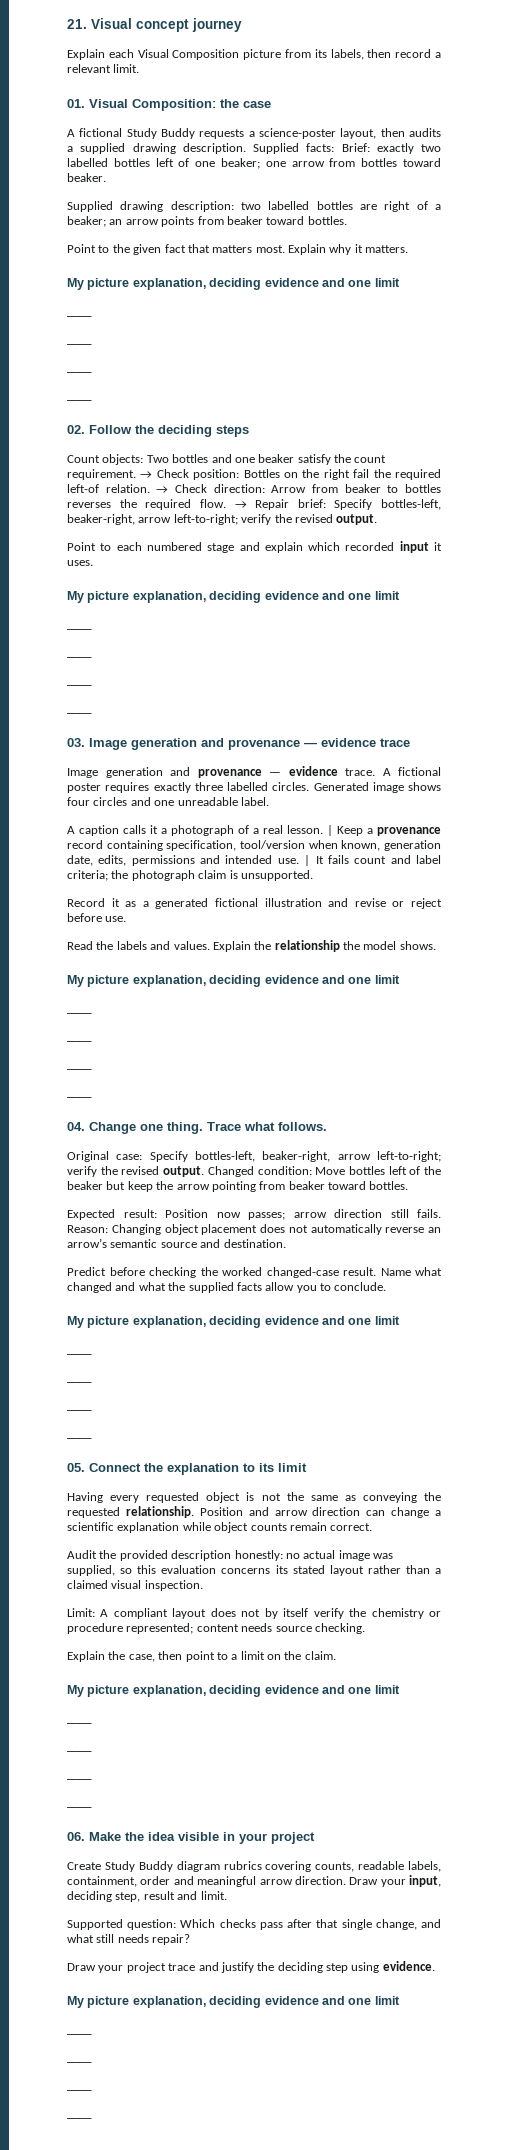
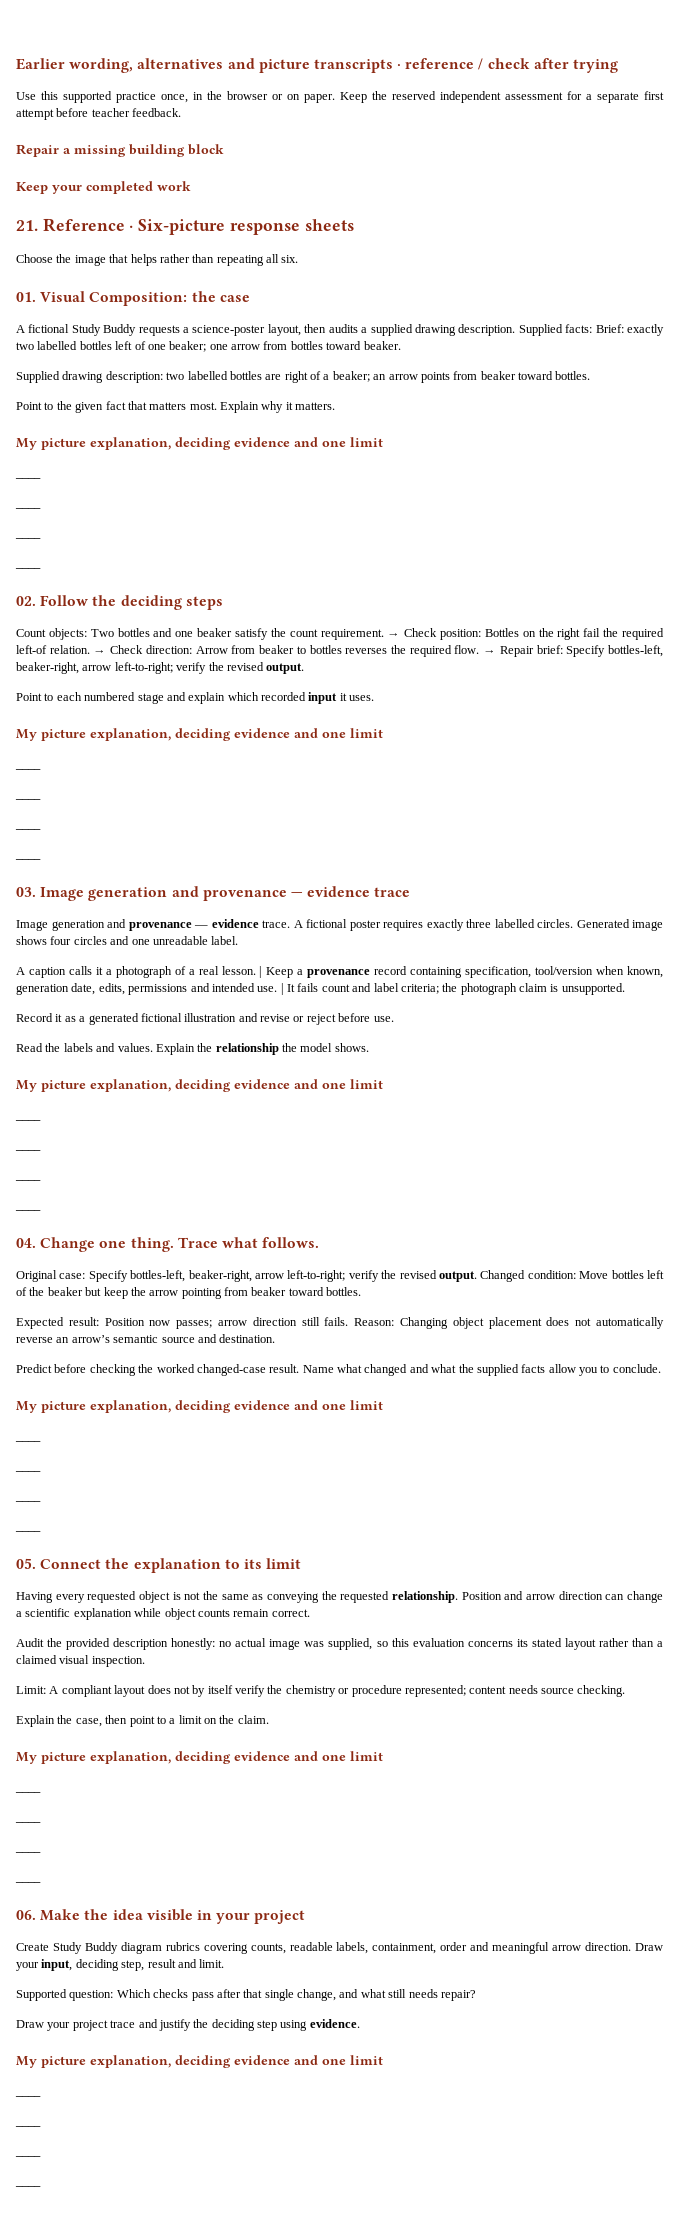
- 21. Visual concept journey
- Explain each Visual Composition picture from its labels, then record a relevant limit.
+ Earlier wording, alternatives and picture transcripts · reference / check after trying
+ Use this supported practice once, in the browser or on paper. Keep the reserved independent assessment for a separate first attempt before teacher feedback.
+ Repair a missing building block
+ Keep your completed work
+ 21. Reference · Six-picture response sheets
+ Choose the image that helps rather than repeating all six.

